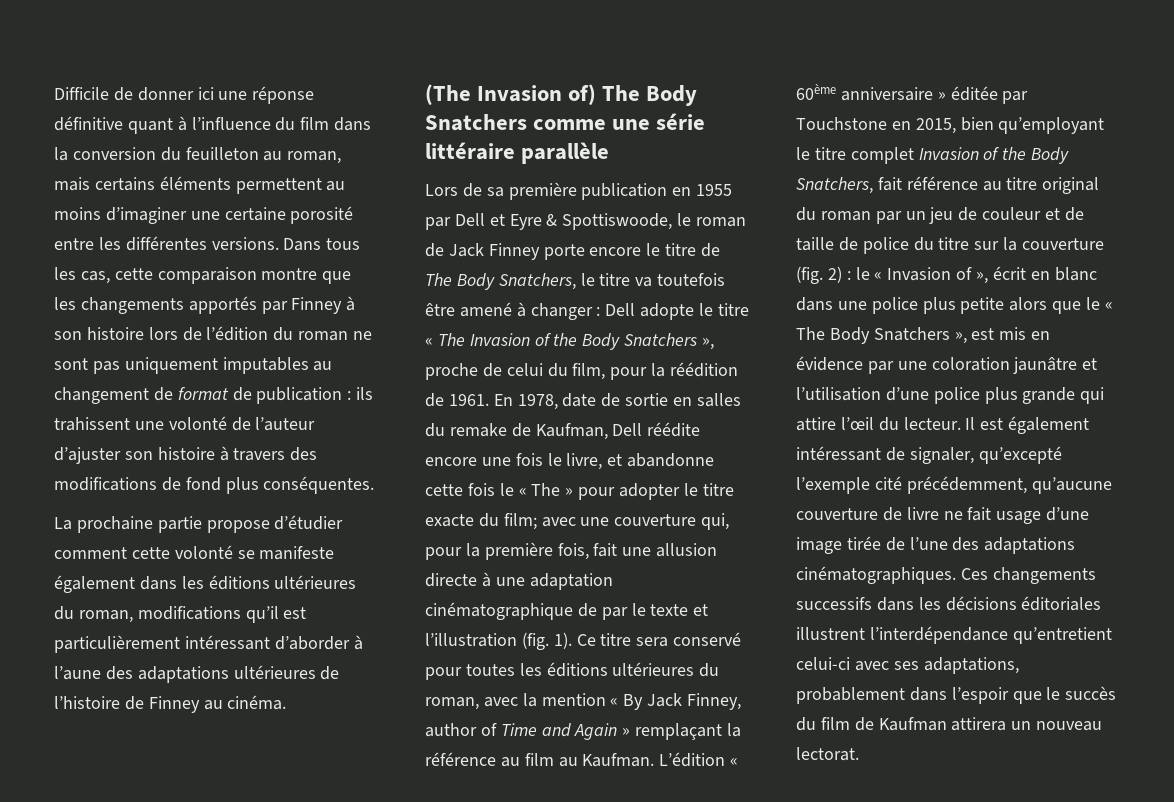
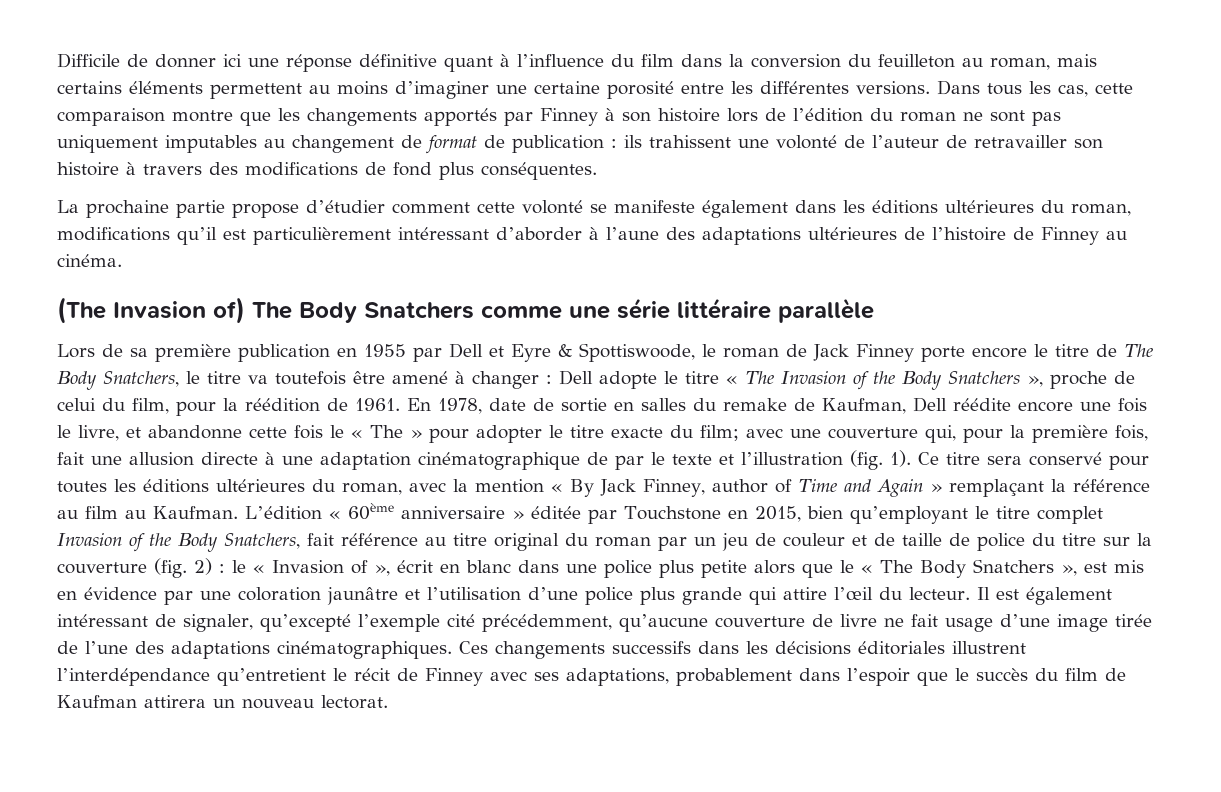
- Dans tous les cas, cette comparaison montre que les changements apportés par Finney à son histoire lors de l’édition du roman ne sont pas uniquement imputables au changement de format de publication : ils trahissent une volonté de l’auteur d’ajuster son histoire à travers des modifications de fond plus conséquentes.
+ Dans tous les cas, cette comparaison montre que les changements apportés par Finney à son histoire lors de l’édition du roman ne sont pas uniquement imputables au changement de format de publication : ils trahissent une volonté de l’auteur de retravailler son histoire à travers des modifications de fond plus conséquentes.
- Ces changements successifs dans les décisions éditoriales illustrent l’interdépendance qu’entretient celui-ci avec ses adaptations, probablement dans l’espoir que le succès du film de Kaufman attirera un nouveau lectorat.
+ Ces changements successifs dans les décisions éditoriales illustrent l’interdépendance qu’entretient le récit de Finney avec ses adaptations, probablement dans l’espoir que le succès du film de Kaufman attirera un nouveau lectorat.

